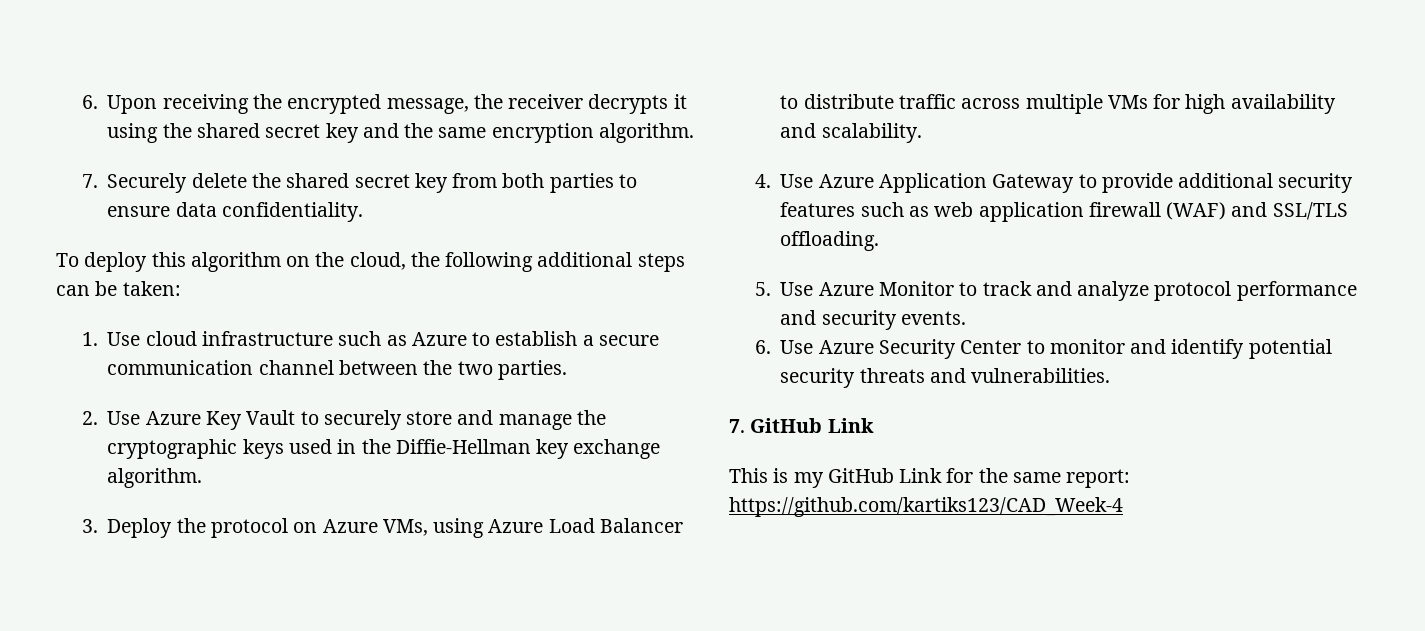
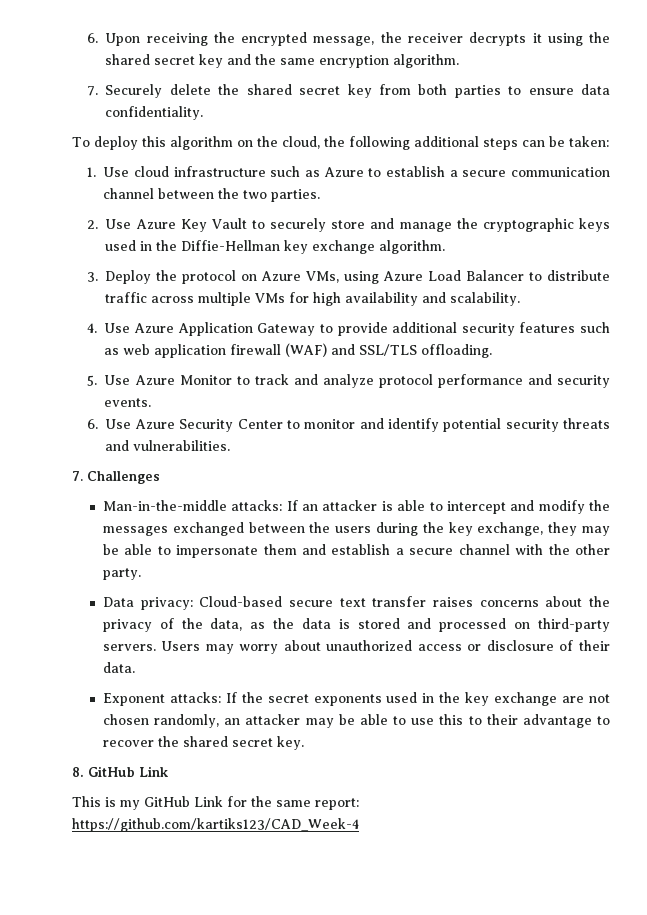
- 7. GitHub Link
+ 7. Challenges
+ Man-in-the-middle attacks: If an attacker is able to intercept and modify the messages exchanged between the users during the key exchange, they may be able to impersonate them and establish a secure channel with the other party.
+ Data privacy: Cloud-based secure text transfer raises concerns about the privacy of the data, as the data is stored and processed on third-party servers. Users may worry about unauthorized access or disclosure of their data.
+ Exponent attacks: If the secret exponents used in the key exchange are not chosen randomly, an attacker may be able to use this to their advantage to recover the shared secret key.
+ 8. GitHub Link

